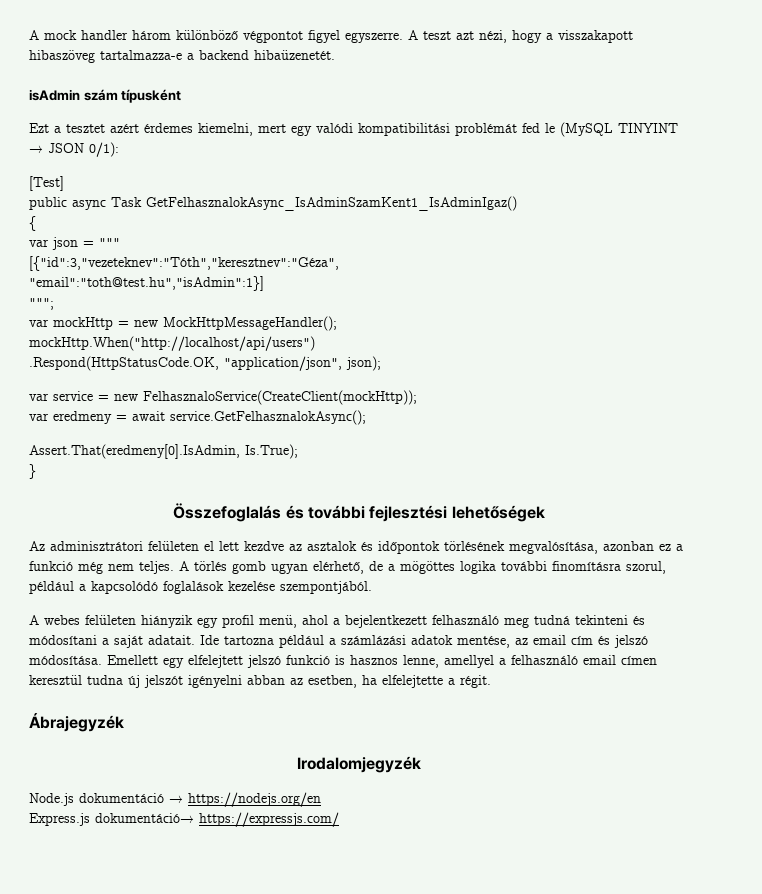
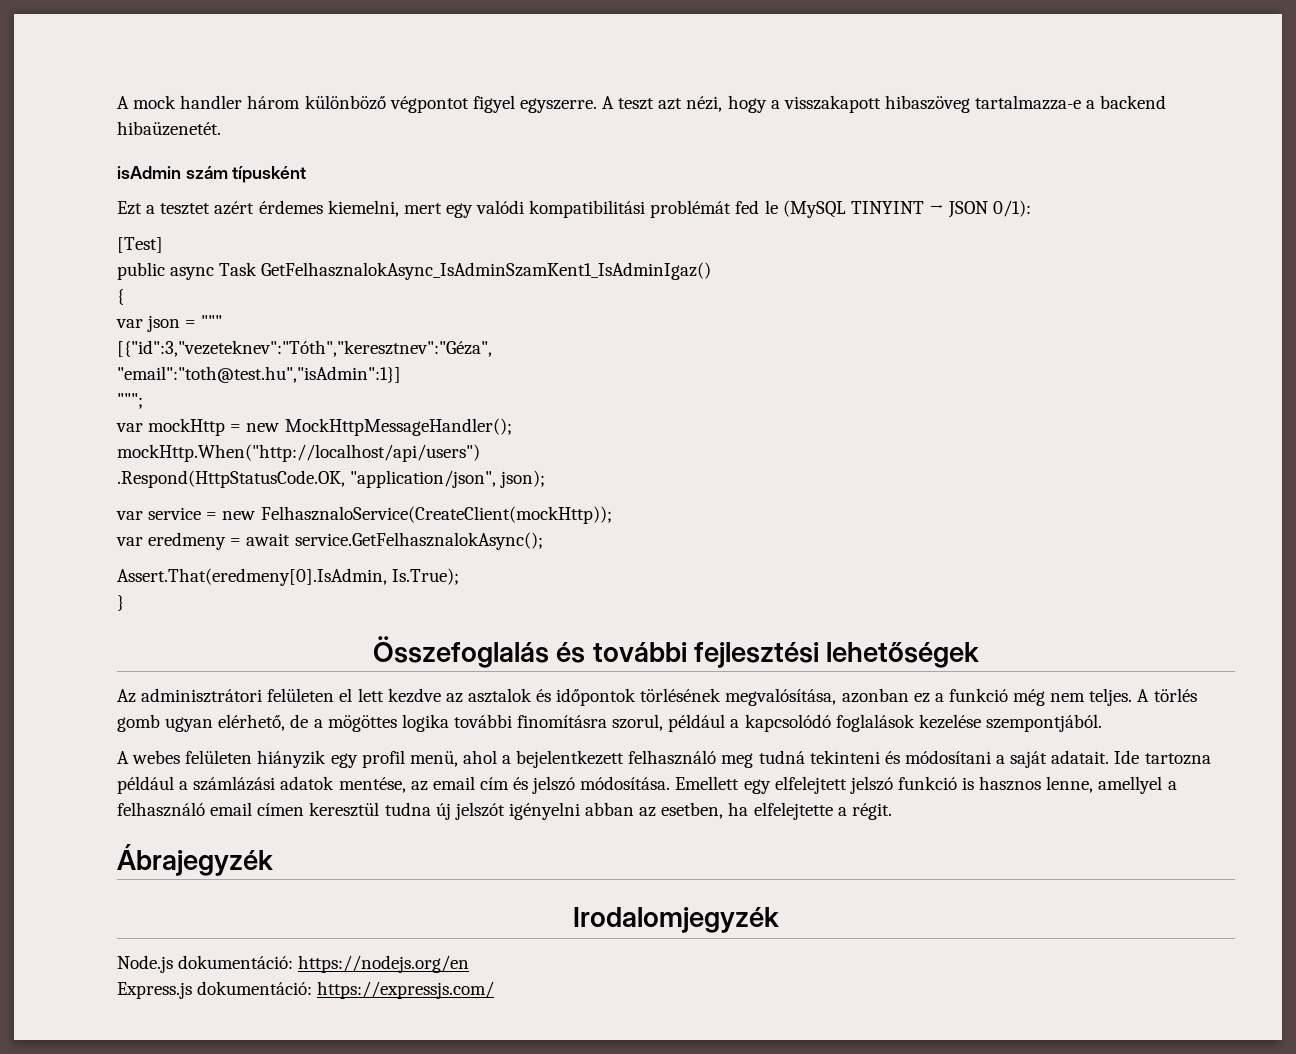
- Node.js dokumentáció → https://nodejs.org/en
+ Node.js dokumentáció: https://nodejs.org/en
- Express.js dokumentáció→ https://expressjs.com/
+ Express.js dokumentáció: https://expressjs.com/

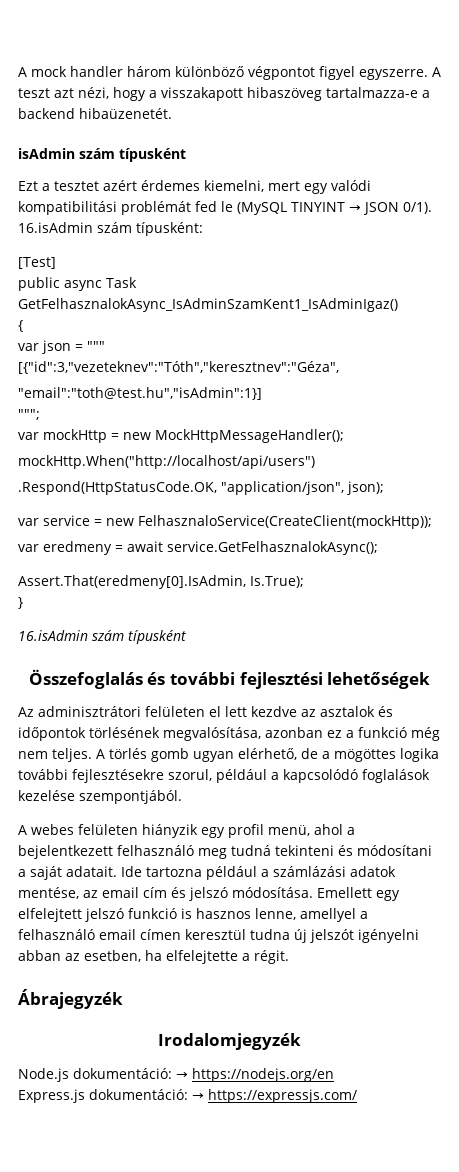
- Ezt a tesztet azért érdemes kiemelni, mert egy valódi kompatibilitási problémát fed le (MySQL TINYINT → JSON 0/1):
+ Ezt a tesztet azért érdemes kiemelni, mert egy valódi kompatibilitási problémát fed le (MySQL TINYINT → JSON 0/1). 16.isAdmin szám típusként:
+ 16.isAdmin szám típusként
- A törlés gomb ugyan elérhető, de a mögöttes logika további finomításra szorul, például a kapcsolódó foglalások kezelése szempontjából.
+ A törlés gomb ugyan elérhető, de a mögöttes logika további fejlesztésekre szorul, például a kapcsolódó foglalások kezelése szempontjából.
- Node.js dokumentáció: https://nodejs.org/en
+ Node.js dokumentáció: → https://nodejs.org/en
- Express.js dokumentáció: https://expressjs.com/
+ Express.js dokumentáció: → https://expressjs.com/

